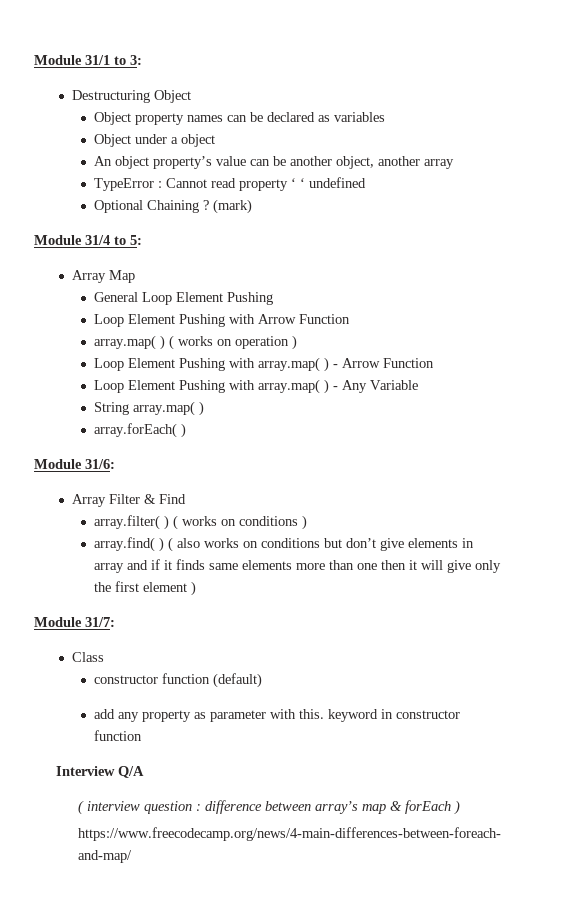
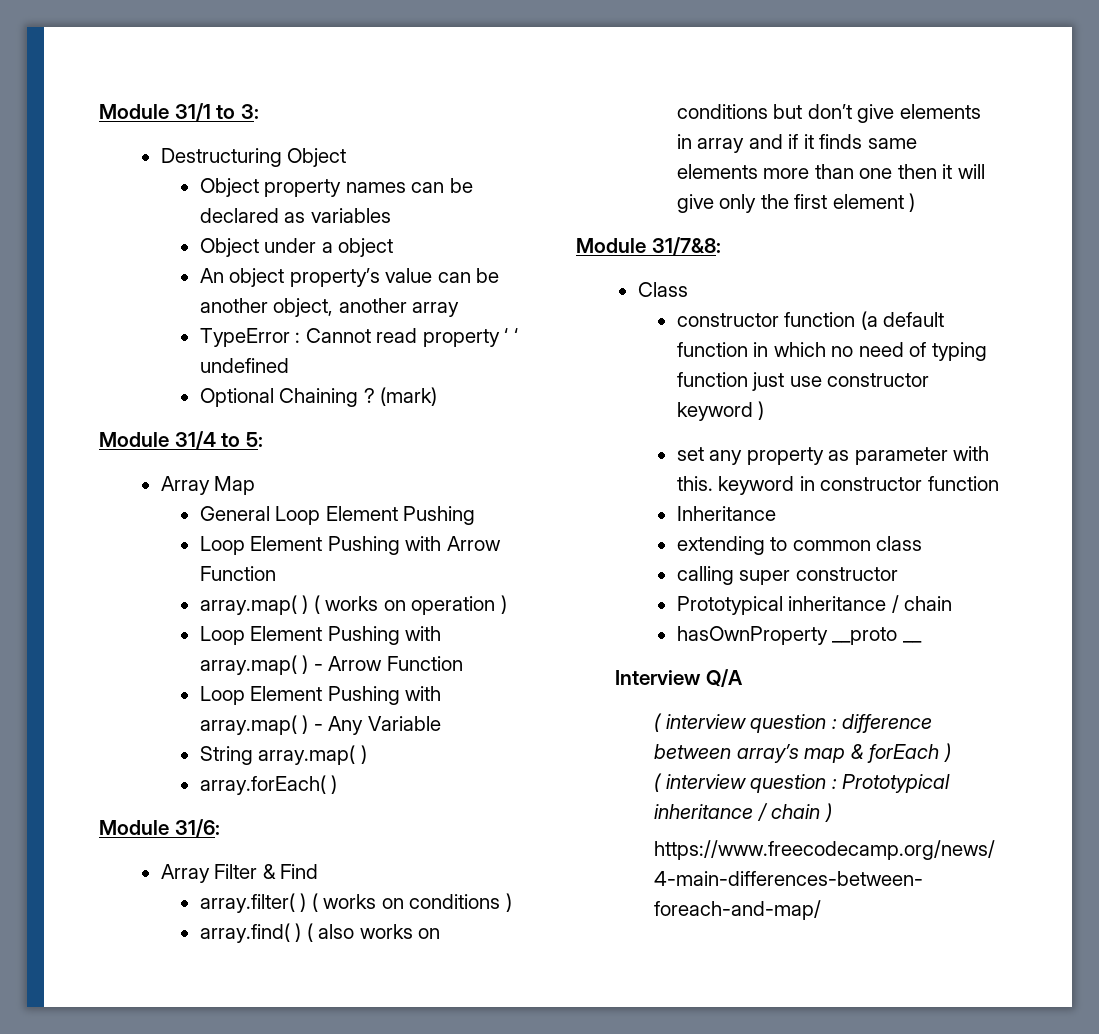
- Module 31/7:
+ Module 31/7&8:
- constructor function (default)
- add any property as parameter with this. keyword in constructor function
+ constructor function (a default function in which no need of typing function just use constructor keyword )
+ set any property as parameter with this. keyword in constructor function
+ Inheritance
+ extending to common class
+ calling super constructor
+ Prototypical inheritance / chain
+ hasOwnProperty __proto __
+ ( interview question : Prototypical inheritance / chain )

